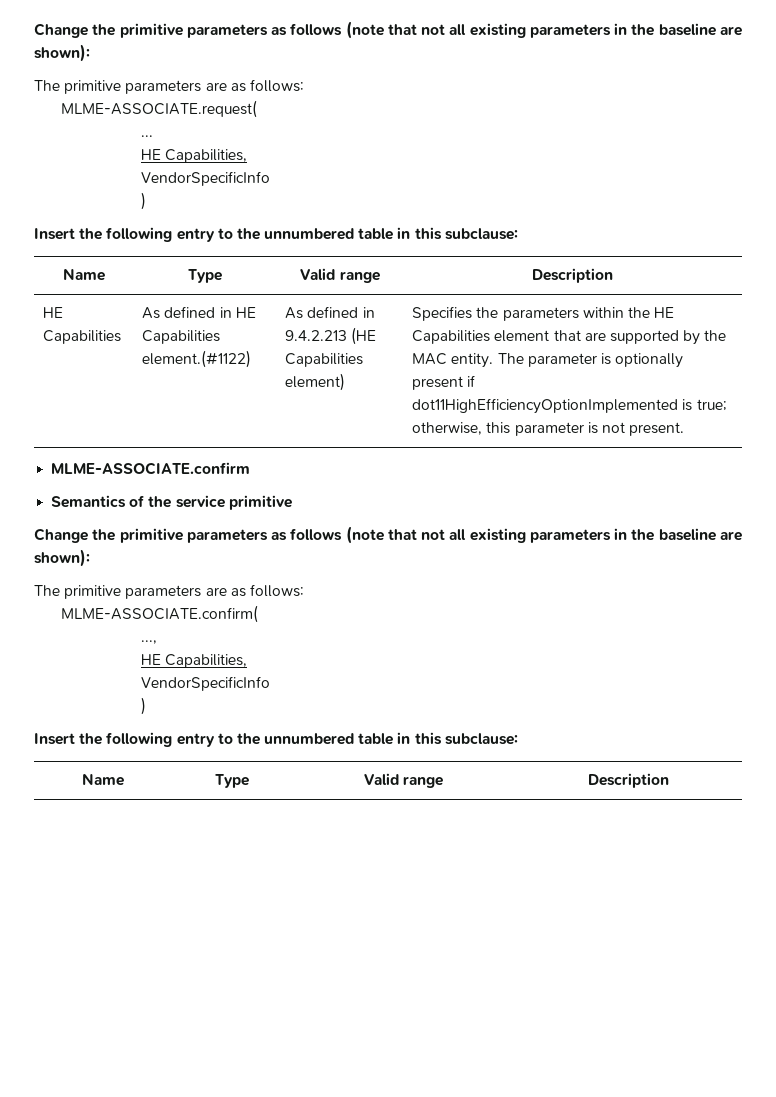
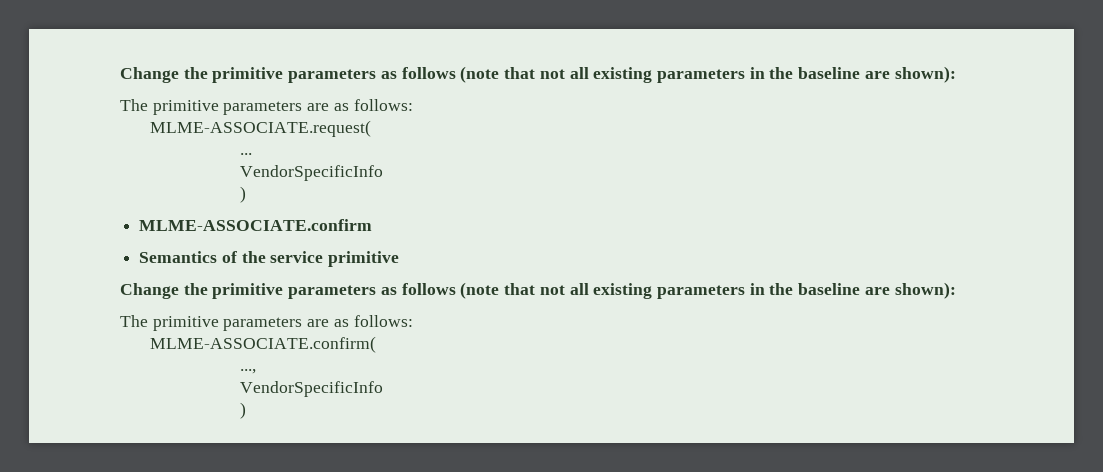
  ...
- HE Capabilities,
  VendorSpecificInfo
  )
- Insert the following entry to the unnumbered table in this subclause:
- Name | Type | Valid range | Description
- HE Capabilities | As defined in HE Capabilities element.(#1122) | As defined in 9.4.2.213 (HE Capabilities element) | Specifies the parameters within the HE Capabilities element that are supported by the MAC entity. The parameter is optionally present if dot11HighEfficiencyOptionImplemented is true; otherwise, this parameter is not present.
  ...,
- HE Capabilities,
  VendorSpecificInfo
  )
- Insert the following entry to the unnumbered table in this subclause:
- Name | Type | Valid range | Description

